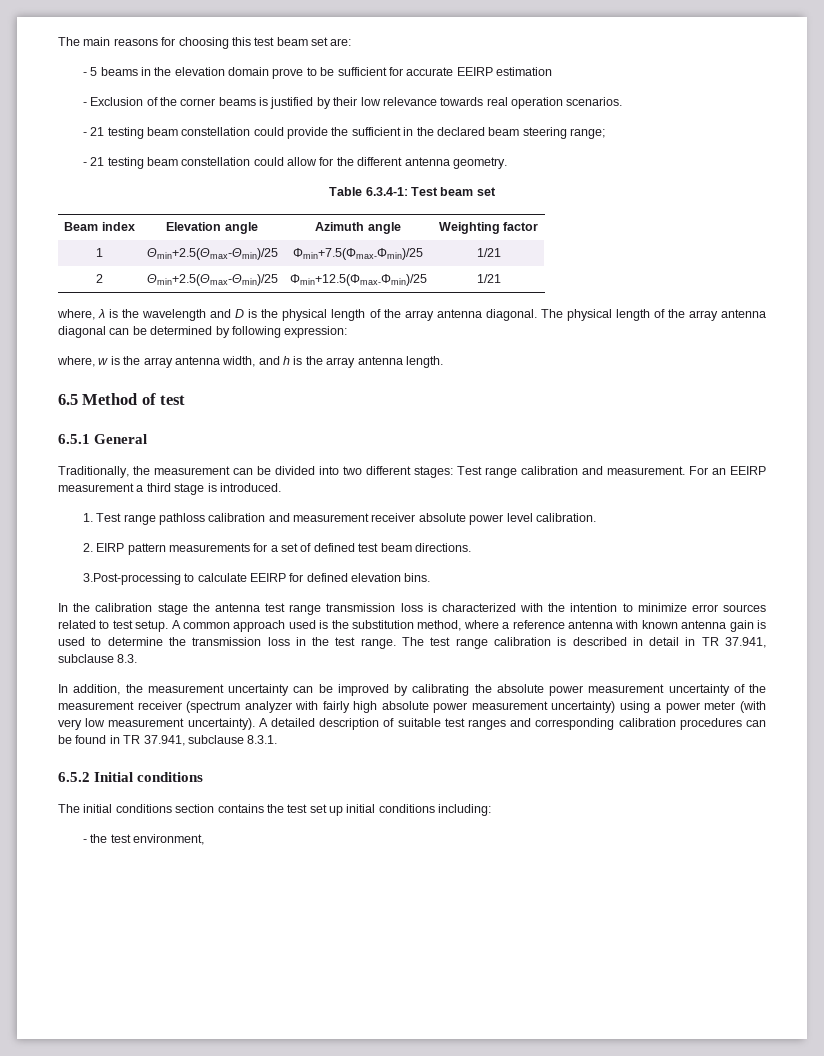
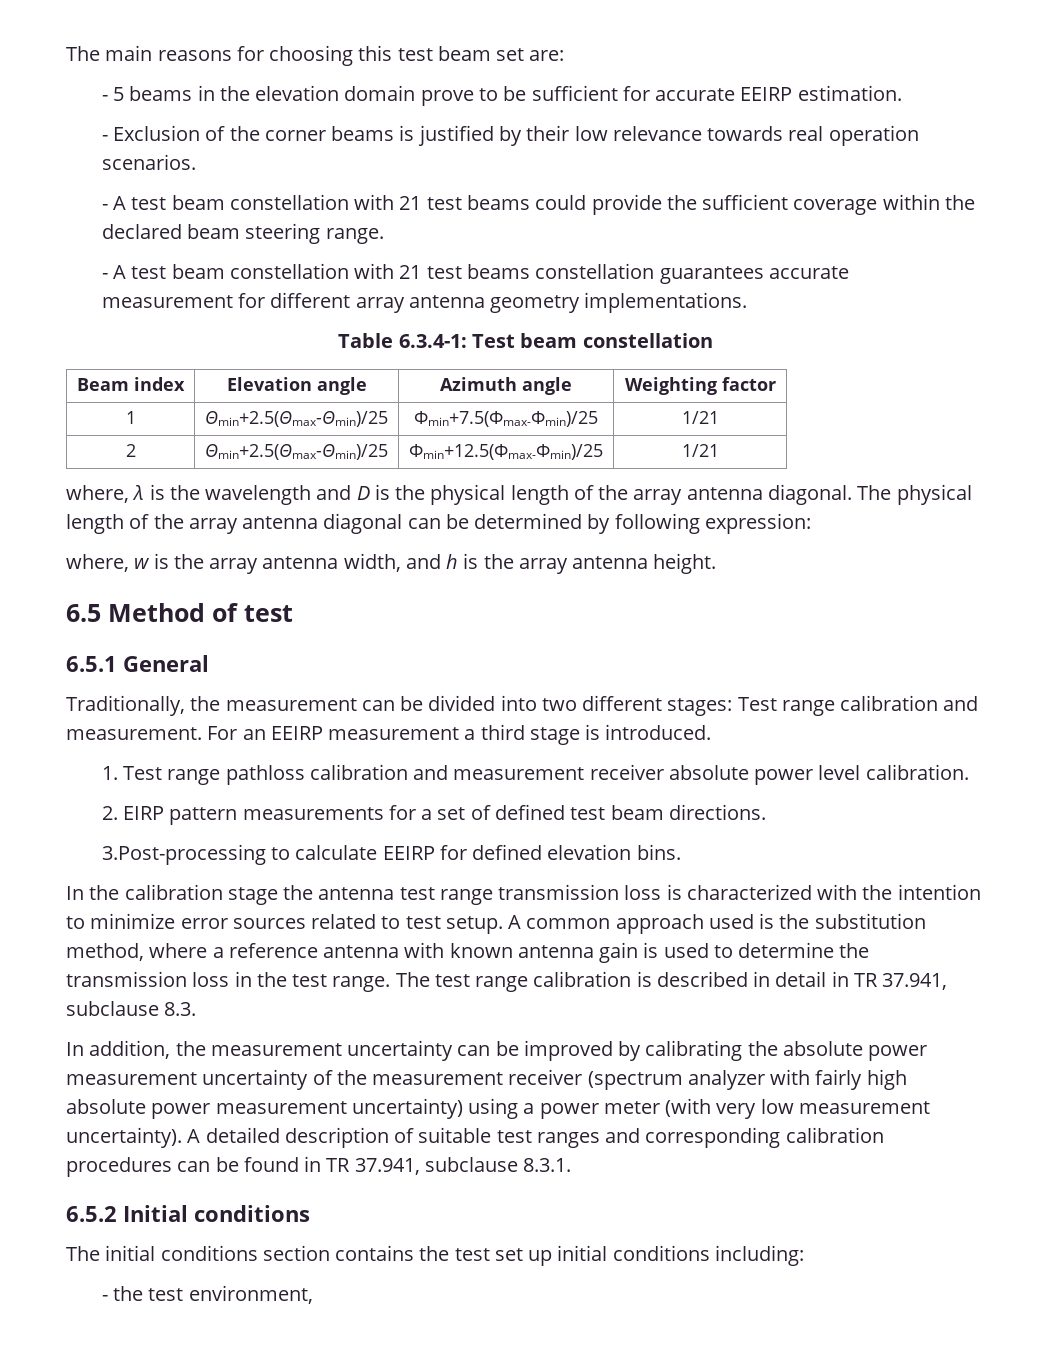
- - 5 beams in the elevation domain prove to be sufficient for accurate EEIRP estimation
+ - 5 beams in the elevation domain prove to be sufficient for accurate EEIRP estimation.
- - 21 testing beam constellation could provide the sufficient in the declared beam steering range;
- - 21 testing beam constellation could allow for the different antenna geometry.
+ - A test beam constellation with 21 test beams could provide the sufficient coverage within the declared beam steering range.
+ - A test beam constellation with 21 test beams constellation guarantees accurate measurement for different array antenna geometry implementations.
- Table 6.3.4-1: Test beam set
+ Table 6.3.4-1: Test beam constellation
- where, w is the array antenna width, and h is the array antenna length.
+ where, w is the array antenna width, and h is the array antenna height.

